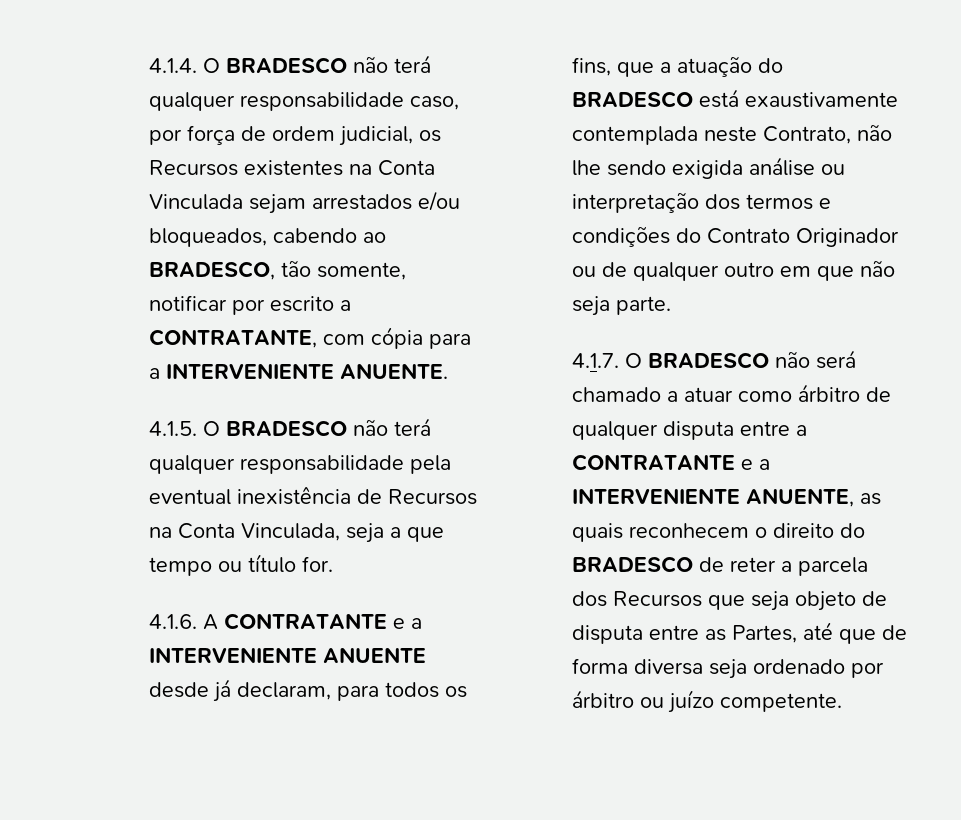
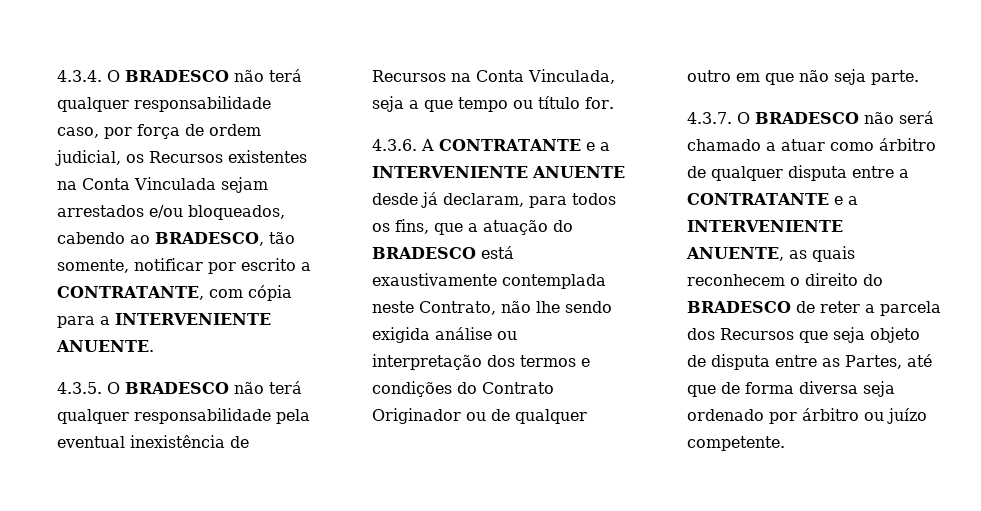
- 4.1.4. O BRADESCO não terá qualquer responsabilidade caso, por força de ordem judicial, os Recursos existentes na Conta Vinculada sejam arrestados e/ou bloqueados, cabendo ao BRADESCO, tão somente, notificar por escrito a CONTRATANTE, com cópia para a INTERVENIENTE ANUENTE.
+ 4.3.4. O BRADESCO não terá qualquer responsabilidade caso, por força de ordem judicial, os Recursos existentes na Conta Vinculada sejam arrestados e/ou bloqueados, cabendo ao BRADESCO, tão somente, notificar por escrito a CONTRATANTE, com cópia para a INTERVENIENTE ANUENTE.
- 4.1.5. O BRADESCO não terá qualquer responsabilidade pela eventual inexistência de Recursos na Conta Vinculada, seja a que tempo ou título for.
+ 4.3.5. O BRADESCO não terá qualquer responsabilidade pela eventual inexistência de Recursos na Conta Vinculada, seja a que tempo ou título for.
- 4.1.6. A CONTRATANTE e a INTERVENIENTE ANUENTE desde já declaram, para todos os fins, que a atuação do BRADESCO está exaustivamente contemplada neste Contrato, não lhe sendo exigida análise ou interpretação dos termos e condições do Contrato Originador ou de qualquer outro em que não seja parte.
+ 4.3.6. A CONTRATANTE e a INTERVENIENTE ANUENTE desde já declaram, para todos os fins, que a atuação do BRADESCO está exaustivamente contemplada neste Contrato, não lhe sendo exigida análise ou interpretação dos termos e condições do Contrato Originador ou de qualquer outro em que não seja parte.
- 4.1.7. O BRADESCO não será chamado a atuar como árbitro de qualquer disputa entre a CONTRATANTE e a INTERVENIENTE ANUENTE, as quais reconhecem o direito do BRADESCO de reter a parcela dos Recursos que seja objeto de disputa entre as Partes, até que de forma diversa seja ordenado por árbitro ou juízo competente.
+ 4.3.7. O BRADESCO não será chamado a atuar como árbitro de qualquer disputa entre a CONTRATANTE e a INTERVENIENTE ANUENTE, as quais reconhecem o direito do BRADESCO de reter a parcela dos Recursos que seja objeto de disputa entre as Partes, até que de forma diversa seja ordenado por árbitro ou juízo competente.

